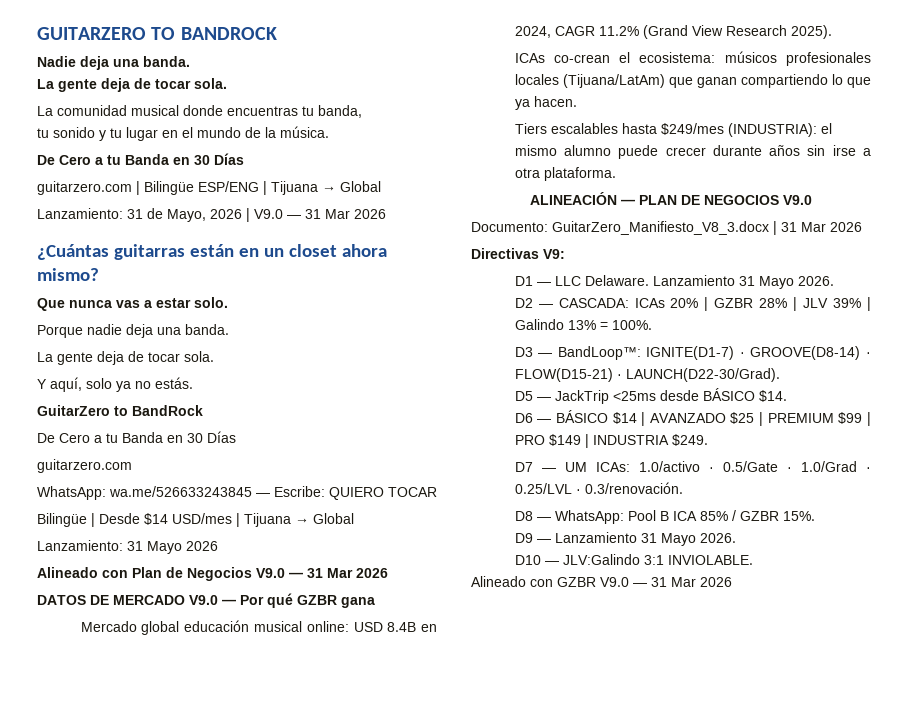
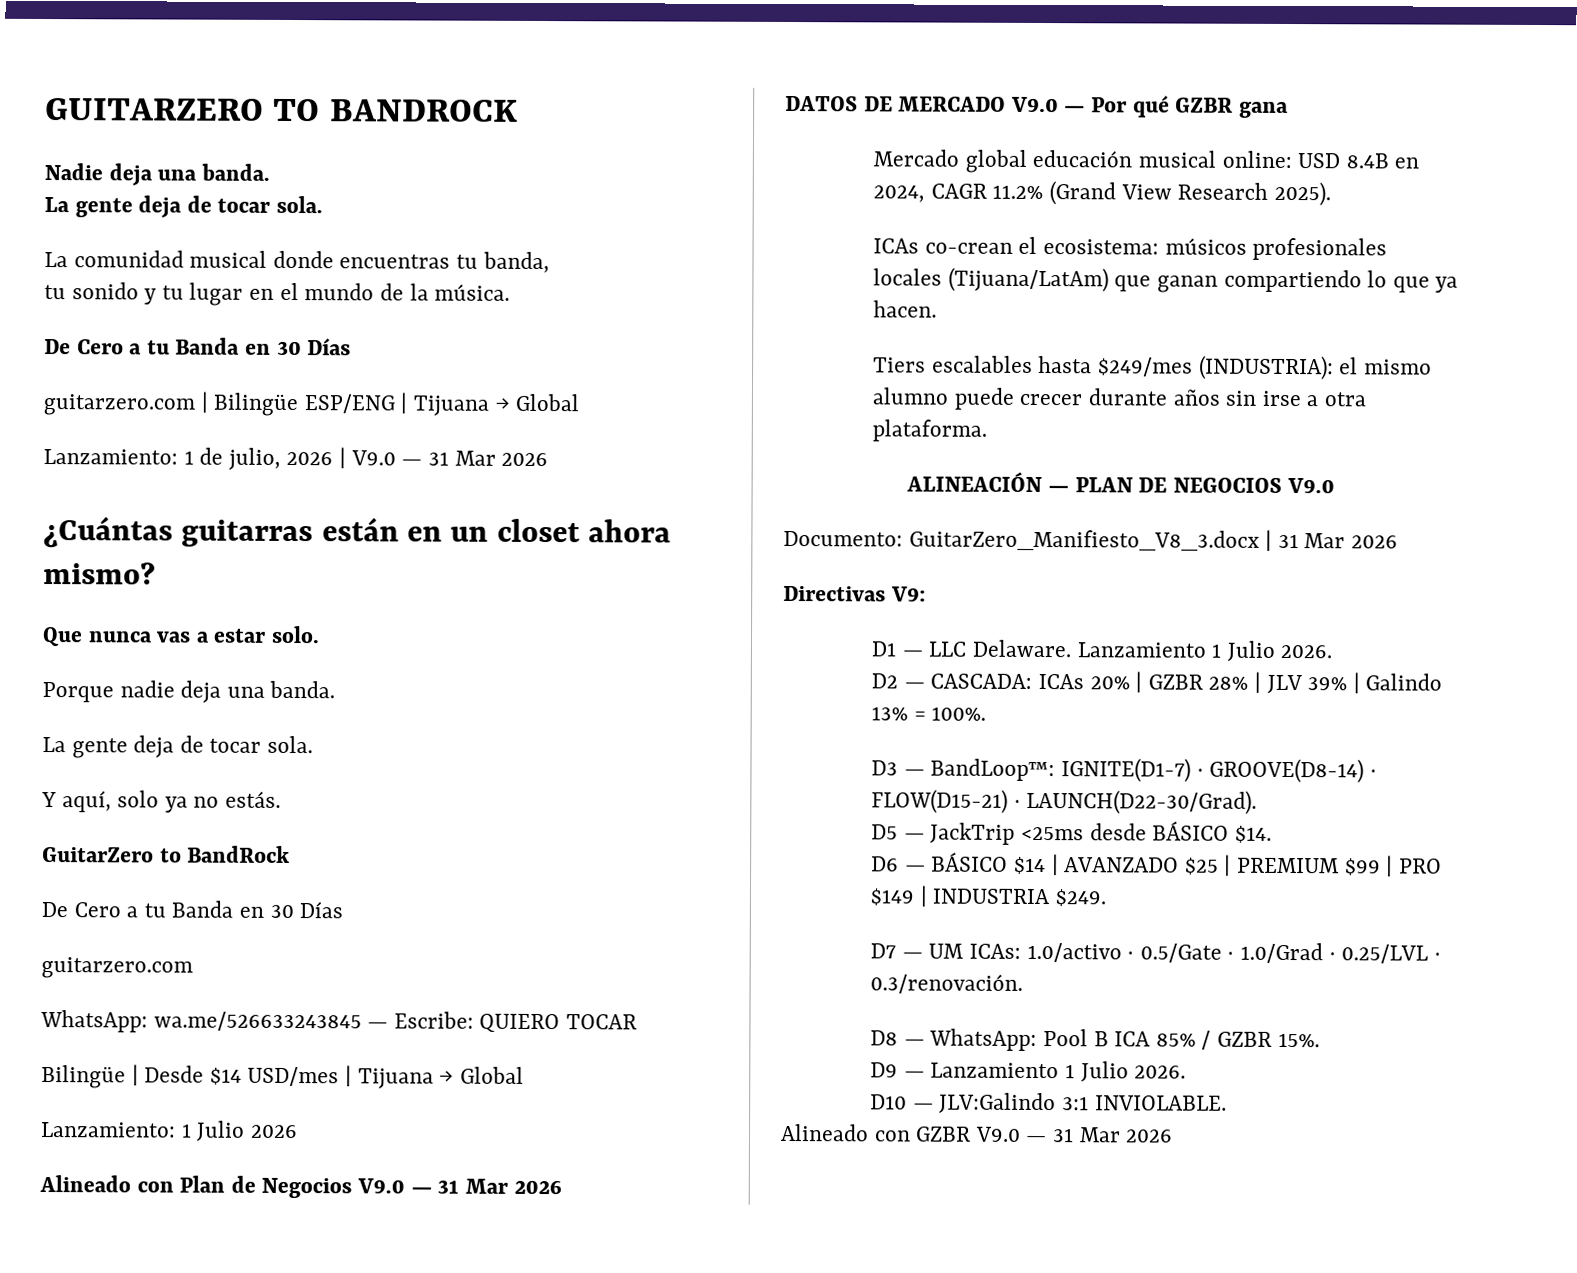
- Lanzamiento: 31 de Mayo, 2026 | V9.0 — 31 Mar 2026
+ Lanzamiento: 1 de julio, 2026 | V9.0 — 31 Mar 2026
- Lanzamiento: 31 Mayo 2026
+ Lanzamiento: 1 Julio 2026
- D1 — LLC Delaware. Lanzamiento 31 Mayo 2026.
+ D1 — LLC Delaware. Lanzamiento 1 Julio 2026.
- D9 — Lanzamiento 31 Mayo 2026.
+ D9 — Lanzamiento 1 Julio 2026.

